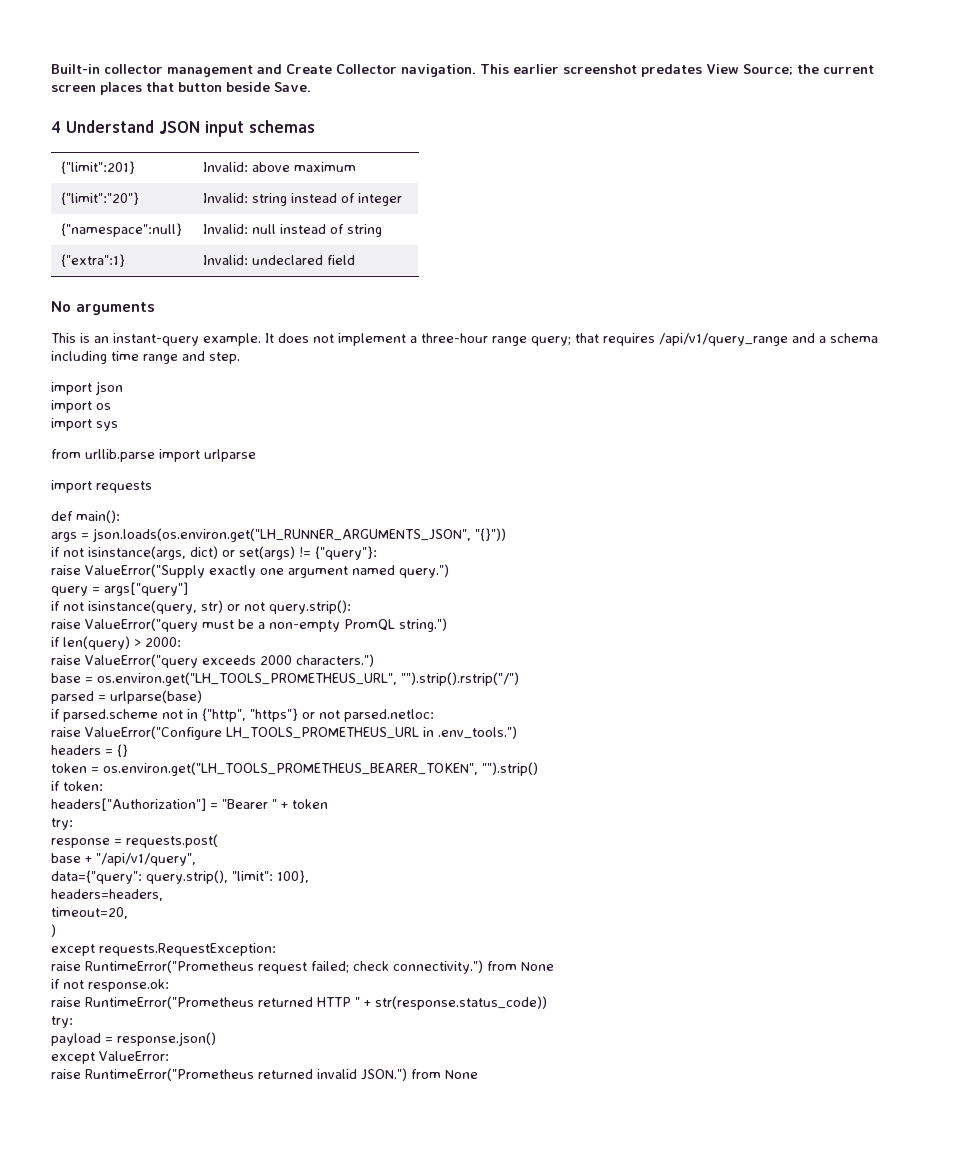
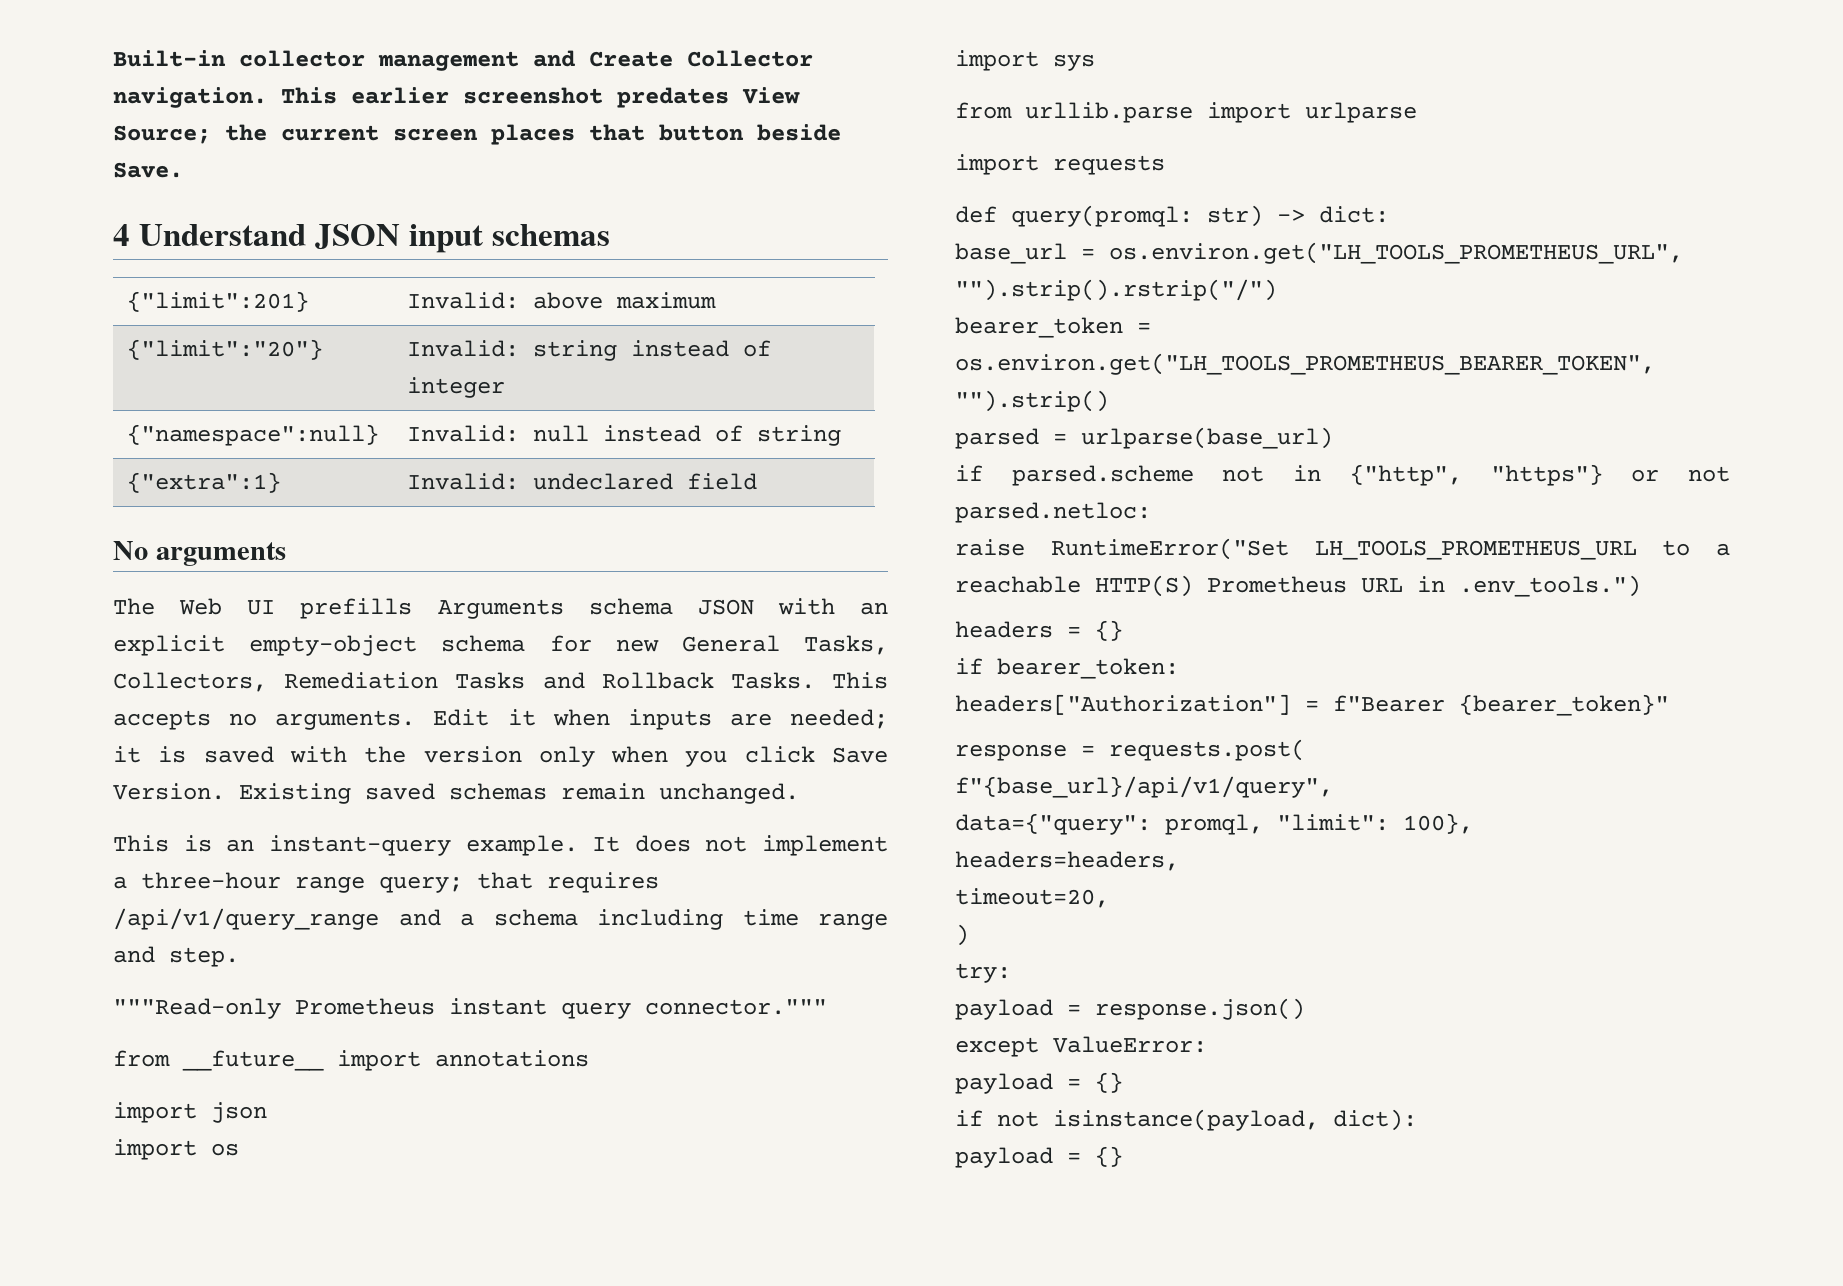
+ The Web UI prefills Arguments schema JSON with an explicit empty-object schema for new General Tasks, Collectors, Remediation Tasks and Rollback Tasks. This accepts no arguments. Edit it when inputs are needed; it is saved with the version only when you click Save Version. Existing saved schemas remain unchanged.
+ """Read-only Prometheus instant query connector."""
+ from __future__ import annotations
- def main():
- args = json.loads(os.environ.get("LH_RUNNER_ARGUMENTS_JSON", "{}"))
- if not isinstance(args, dict) or set(args) != {"query"}:
- raise ValueError("Supply exactly one argument named query.")
- query = args["query"]
- if not isinstance(query, str) or not query.strip():
- raise ValueError("query must be a non-empty PromQL string.")
- if len(query) > 2000:
- raise ValueError("query exceeds 2000 characters.")
- base = os.environ.get("LH_TOOLS_PROMETHEUS_URL", "").strip().rstrip("/")
+ def query(promql: str) -> dict:
+ base_url = os.environ.get("LH_TOOLS_PROMETHEUS_URL", "").strip().rstrip("/")
+ bearer_token = os.environ.get("LH_TOOLS_PROMETHEUS_BEARER_TOKEN", "").strip()
- parsed = urlparse(base)
+ parsed = urlparse(base_url)
- raise ValueError("Configure LH_TOOLS_PROMETHEUS_URL in .env_tools.")
+ raise RuntimeError("Set LH_TOOLS_PROMETHEUS_URL to a reachable HTTP(S) Prometheus URL in .env_tools.")
- token = os.environ.get("LH_TOOLS_PROMETHEUS_BEARER_TOKEN", "").strip()
- if token:
+ if bearer_token:
- headers["Authorization"] = "Bearer " + token
- try:
+ headers["Authorization"] = f"Bearer {bearer_token}"
- base + "/api/v1/query",
+ f"{base_url}/api/v1/query",
- data={"query": query.strip(), "limit": 100},
+ data={"query": promql, "limit": 100},
- except requests.RequestException:
- raise RuntimeError("Prometheus request failed; check connectivity.") from None
- if not response.ok:
- raise RuntimeError("Prometheus returned HTTP " + str(response.status_code))
  except ValueError:
- raise RuntimeError("Prometheus returned invalid JSON.") from None
+ payload = {}
+ if not isinstance(payload, dict):
+ payload = {}

